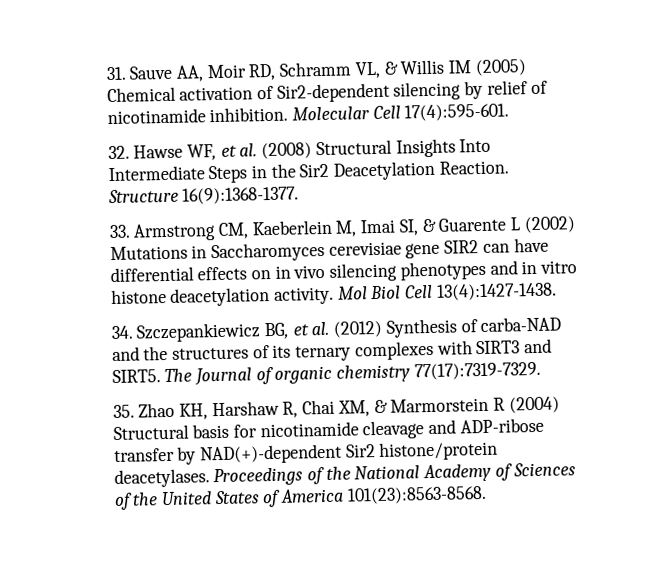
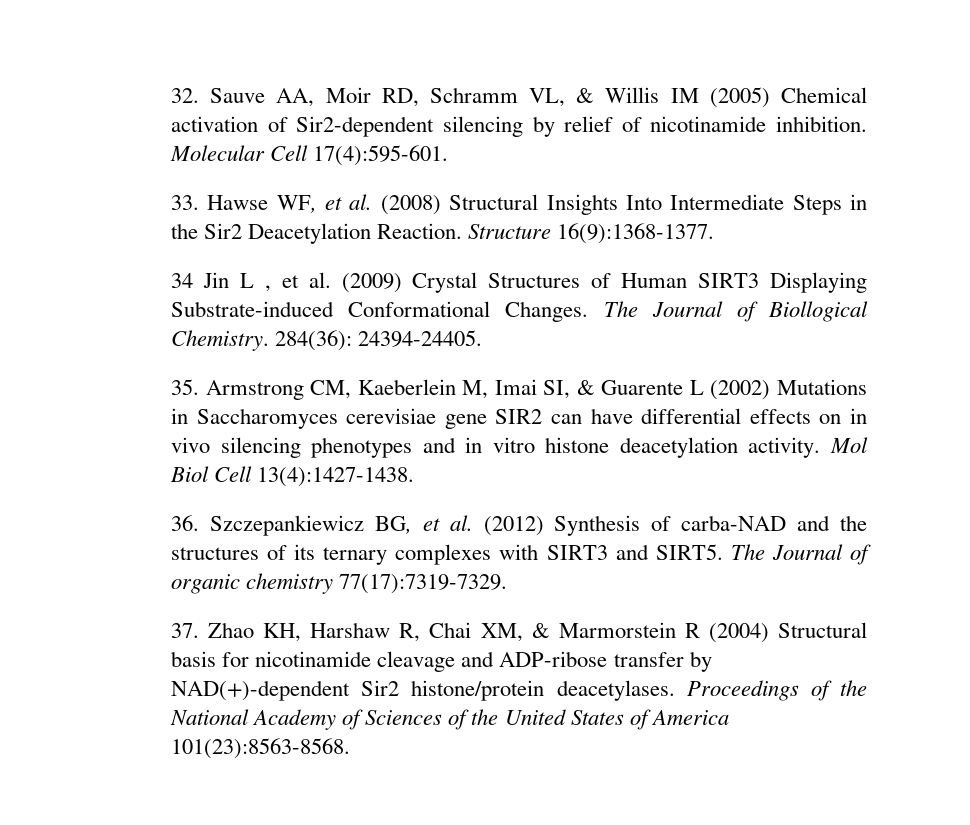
- 31. Sauve AA, Moir RD, Schramm VL, & Willis IM (2005) Chemical activation of Sir2-dependent silencing by relief of nicotinamide inhibition.
+ 32. Sauve AA, Moir RD, Schramm VL, & Willis IM (2005) Chemical activation of Sir2-dependent silencing by relief of nicotinamide inhibition.
- 32. Hawse WF, et al. (2008) Structural Insights Into Intermediate Steps in the Sir2 Deacetylation Reaction.
+ 33. Hawse WF, et al. (2008) Structural Insights Into Intermediate Steps in the Sir2 Deacetylation Reaction.
- 33. Armstrong CM, Kaeberlein M, Imai SI, & Guarente L (2002) Mutations in Saccharomyces cerevisiae gene SIR2 can have differential effects on in vivo silencing phenotypes and in vitro histone deacetylation activity.
+ 34 Jin L , et al. (2009) Crystal Structures of Human SIRT3 Displaying Substrate-induced Conformational Changes. The Journal of Biollogical Chemistry. 284(36): 24394-24405.
+ 35. Armstrong CM, Kaeberlein M, Imai SI, & Guarente L (2002) Mutations in Saccharomyces cerevisiae gene SIR2 can have differential effects on in vivo silencing phenotypes and in vitro histone deacetylation activity.
- 34. Szczepankiewicz BG, et al. (2012) Synthesis of carba-NAD and the structures of its ternary complexes with SIRT3 and SIRT5.
+ 36. Szczepankiewicz BG, et al. (2012) Synthesis of carba-NAD and the structures of its ternary complexes with SIRT3 and SIRT5.
- 35. Zhao KH, Harshaw R, Chai XM, & Marmorstein R (2004) Structural basis for nicotinamide cleavage and ADP-ribose transfer by NAD(+)-dependent Sir2 histone/protein deacetylases.
+ 37. Zhao KH, Harshaw R, Chai XM, & Marmorstein R (2004) Structural basis for nicotinamide cleavage and ADP-ribose transfer by NAD(+)-dependent Sir2 histone/protein deacetylases.

